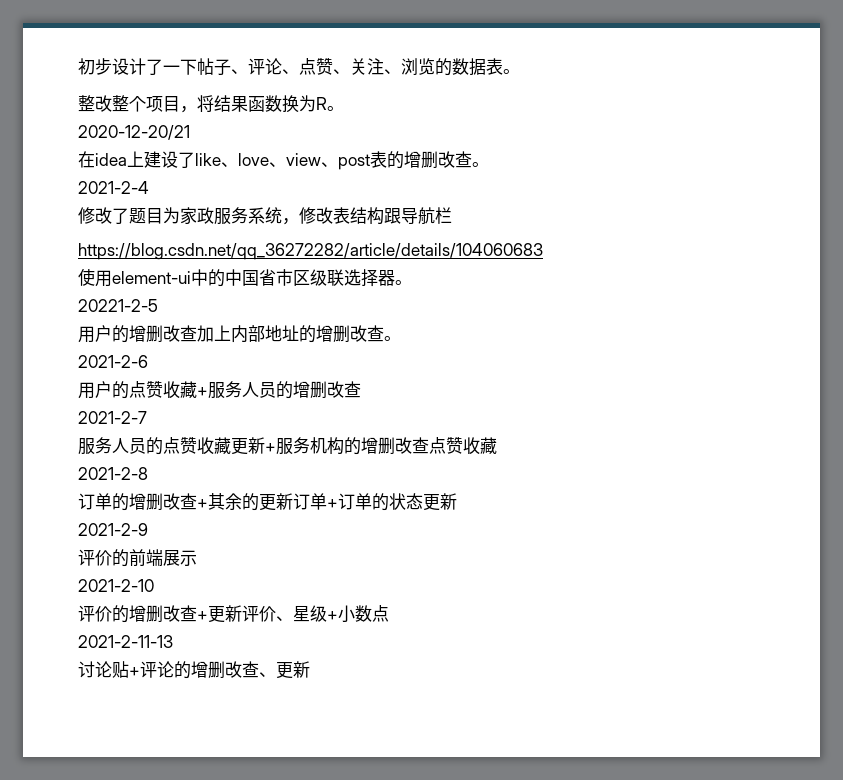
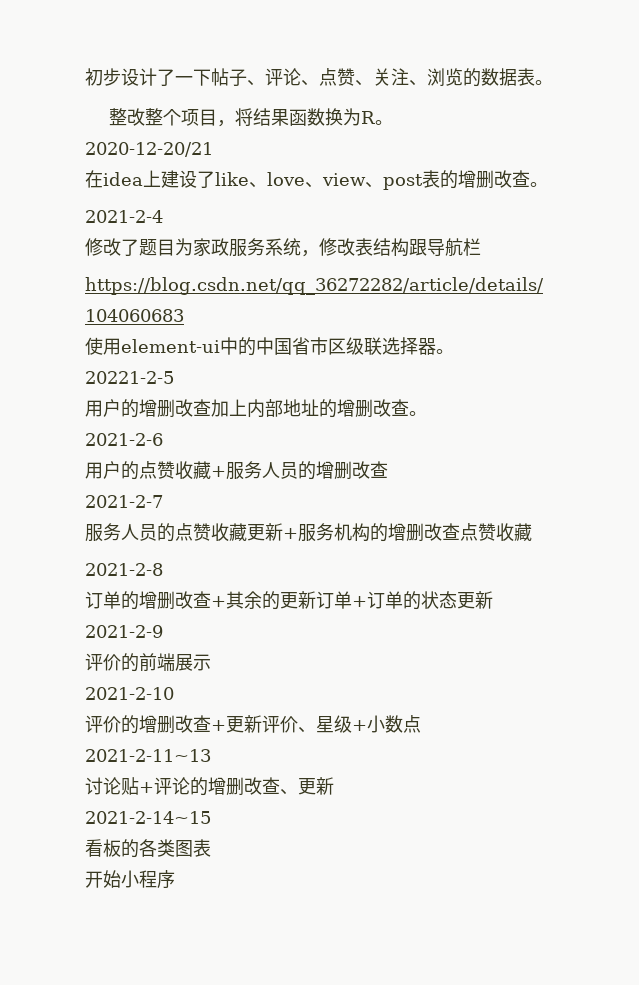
- 2021-2-11-13
+ 2021-2-11~13
+ 2021-2-14~15
+ 看板的各类图表
+ 开始小程序

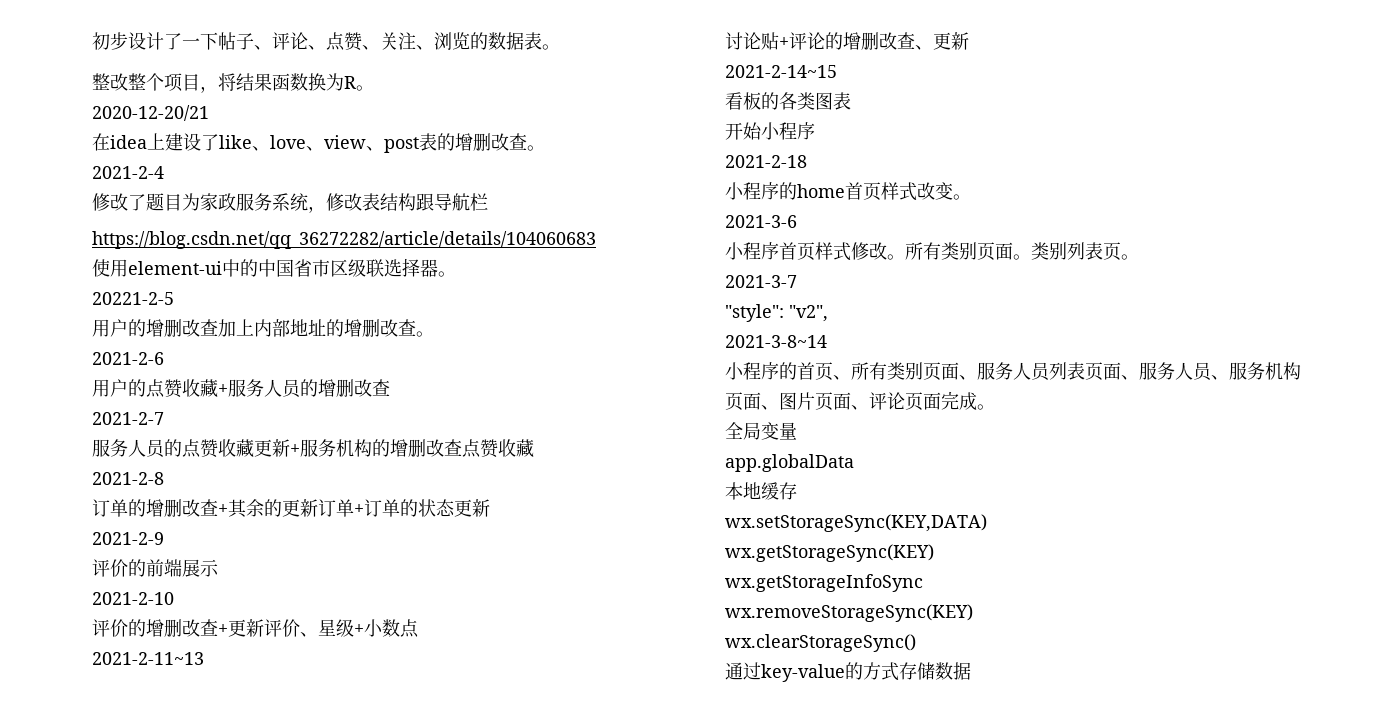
+ 2021-2-18
+ 小程序的home首页样式改变。
+ 2021-3-6
+ 小程序首页样式修改。所有类别页面。类别列表页。
+ 2021-3-7
+ "style": "v2",
+ 2021-3-8~14
+ 小程序的首页、所有类别页面、服务人员列表页面、服务人员、服务机构页面、图片页面、评论页面完成。
+ 全局变量
+ app.globalData
+ 本地缓存
+ wx.setStorageSync(KEY,DATA)
+ wx.getStorageSync(KEY)
+ wx.getStorageInfoSync
+ wx.removeStorageSync(KEY)
+ wx.clearStorageSync()
+ 通过key-value的方式存储数据

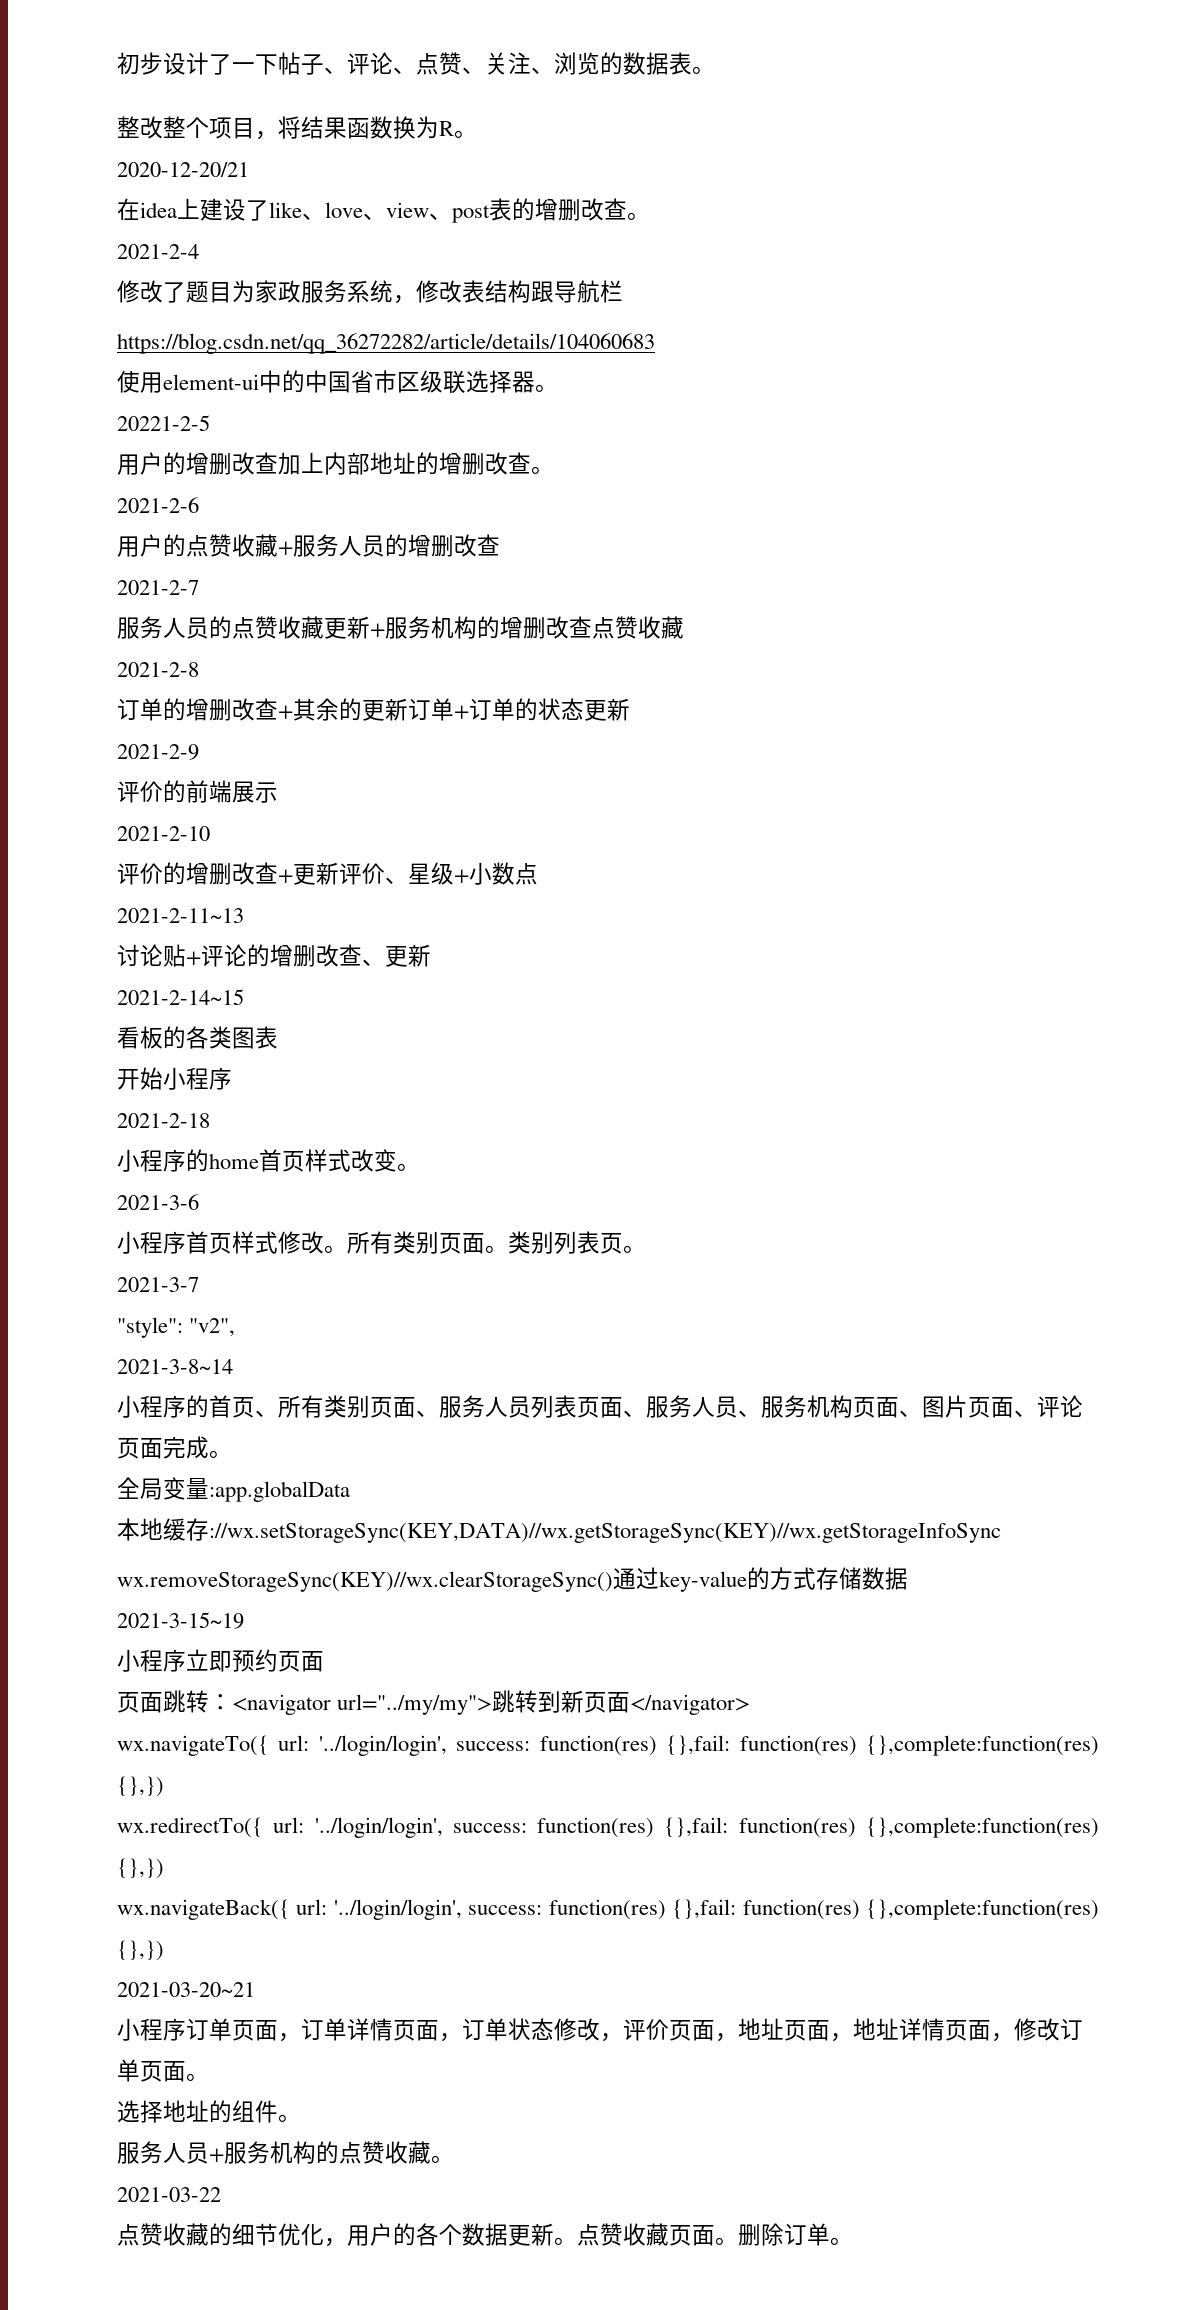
- 全局变量
- app.globalData
+ 全局变量:app.globalData
- 本地缓存
- wx.setStorageSync(KEY,DATA)
- wx.getStorageSync(KEY)
- wx.getStorageInfoSync
- wx.removeStorageSync(KEY)
- wx.clearStorageSync()
- 通过key-value的方式存储数据
+ 本地缓存://wx.setStorageSync(KEY,DATA)//wx.getStorageSync(KEY)//wx.getStorageInfoSync
+ wx.removeStorageSync(KEY)//wx.clearStorageSync()通过key-value的方式存储数据
+ 2021-3-15~19
+ 小程序立即预约页面
+ 页面跳转：<navigator url="../my/my">跳转到新页面</navigator>
+ wx.navigateTo({ url: '../login/login', success: function(res) {},fail: function(res) {},complete:function(res) {},})
+ wx.redirectTo({ url: '../login/login', success: function(res) {},fail: function(res) {},complete:function(res) {},})
+ wx.navigateBack({ url: '../login/login', success: function(res) {},fail: function(res) {},complete:function(res) {},})
+ 2021-03-20~21
+ 小程序订单页面，订单详情页面，订单状态修改，评价页面，地址页面，地址详情页面，修改订单页面。
+ 选择地址的组件。
+ 服务人员+服务机构的点赞收藏。
+ 2021-03-22
+ 点赞收藏的细节优化，用户的各个数据更新。点赞收藏页面。删除订单。

